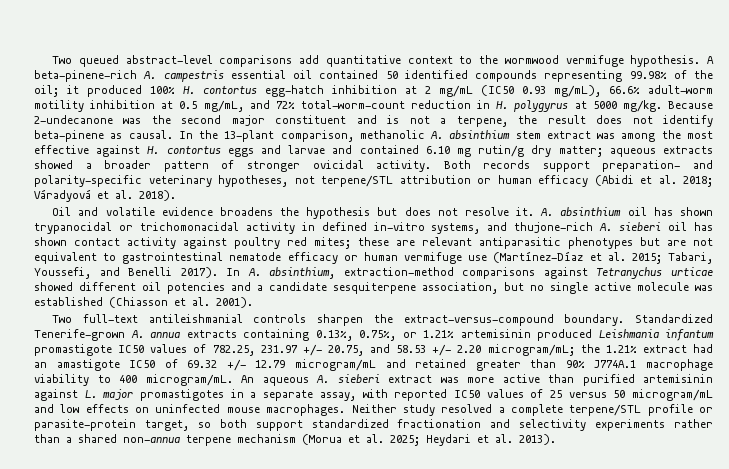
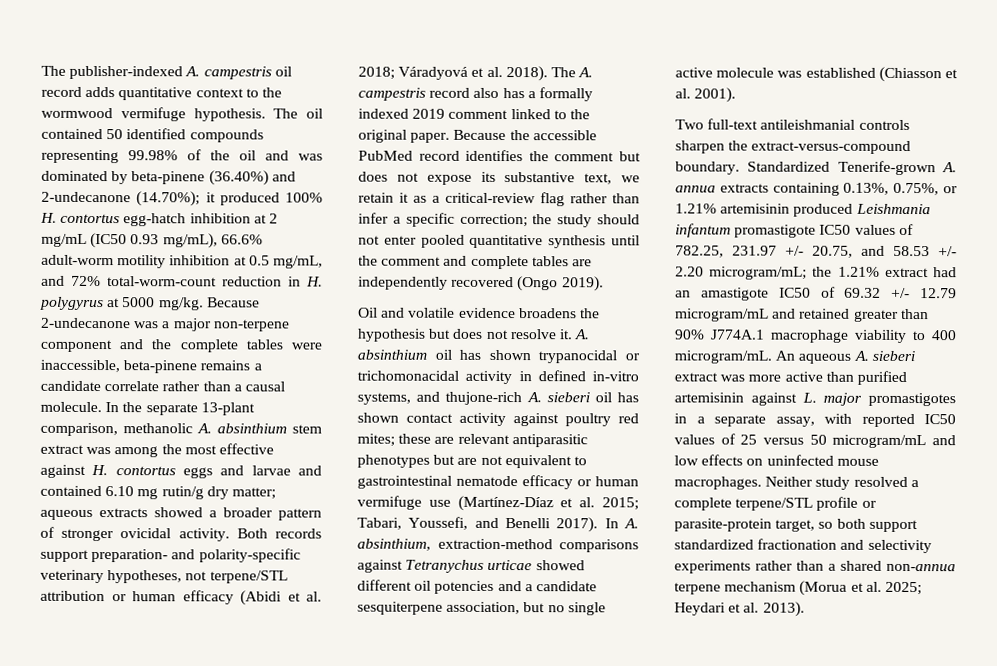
- Two queued abstract-level comparisons add quantitative context to the wormwood vermifuge hypothesis.
+ The publisher-indexed A. campestris oil record adds quantitative context to the wormwood vermifuge hypothesis.
- A beta-pinene-rich A. campestris essential oil contained 50 identified compounds representing 99.98% of the oil; it produced 100% H. contortus egg-hatch inhibition at 2 mg/mL (IC50 0.93 mg/mL), 66.6% adult-worm motility inhibition at 0.5 mg/mL, and 72% total-worm-count reduction in H. polygyrus at 5000 mg/kg.
+ The oil contained 50 identified compounds representing 99.98% of the oil and was dominated by beta-pinene (36.40%) and 2-undecanone (14.70%); it produced 100% H. contortus egg-hatch inhibition at 2 mg/mL (IC50 0.93 mg/mL), 66.6% adult-worm motility inhibition at 0.5 mg/mL, and 72% total-worm-count reduction in H. polygyrus at 5000 mg/kg.
- Because 2-undecanone was the second major constituent and is not a terpene, the result does not identify beta-pinene as causal.
+ Because 2-undecanone was a major non-terpene component and the complete tables were inaccessible, beta-pinene remains a candidate correlate rather than a causal molecule.
- In the 13-plant comparison, methanolic A. absinthium stem extract was among the most effective against H. contortus eggs and larvae and contained 6.10 mg rutin/g dry matter; aqueous extracts showed a broader pattern of stronger ovicidal activity.
+ In the separate 13-plant comparison, methanolic A. absinthium stem extract was among the most effective against H. contortus eggs and larvae and contained 6.10 mg rutin/g dry matter; aqueous extracts showed a broader pattern of stronger ovicidal activity.
+ The A. campestris record also has a formally indexed 2019 comment linked to the original paper. Because the accessible PubMed record identifies the comment but does not expose its substantive text, we retain it as a critical-review flag rather than infer a specific correction; the study should not enter pooled quantitative synthesis until the comment and complete tables are independently recovered (Ongo 2019).

